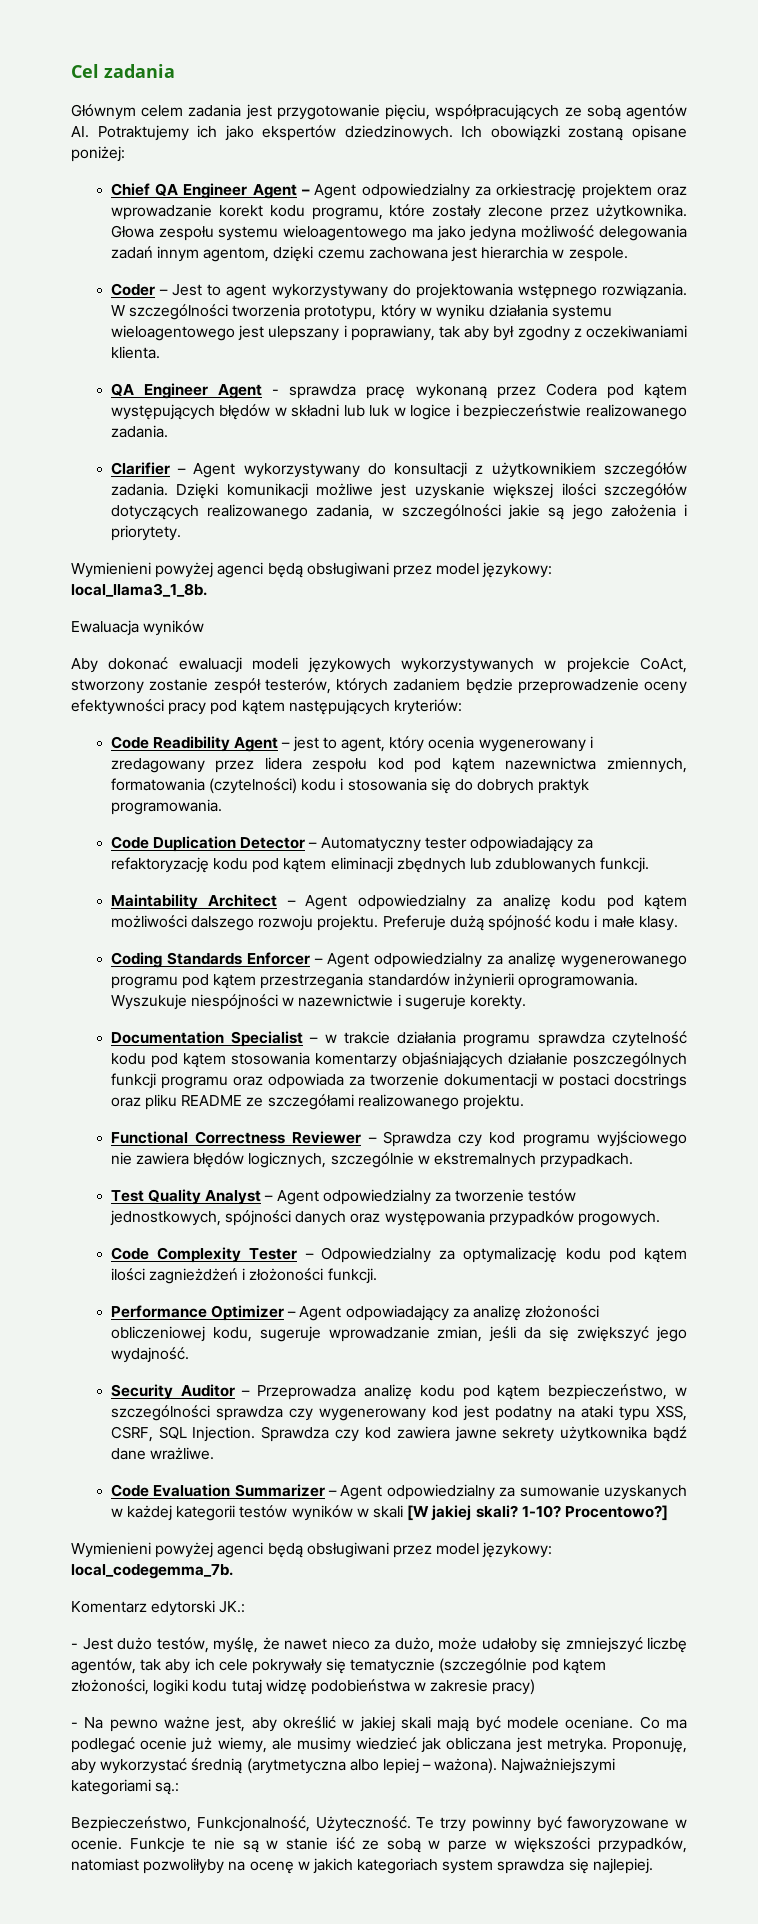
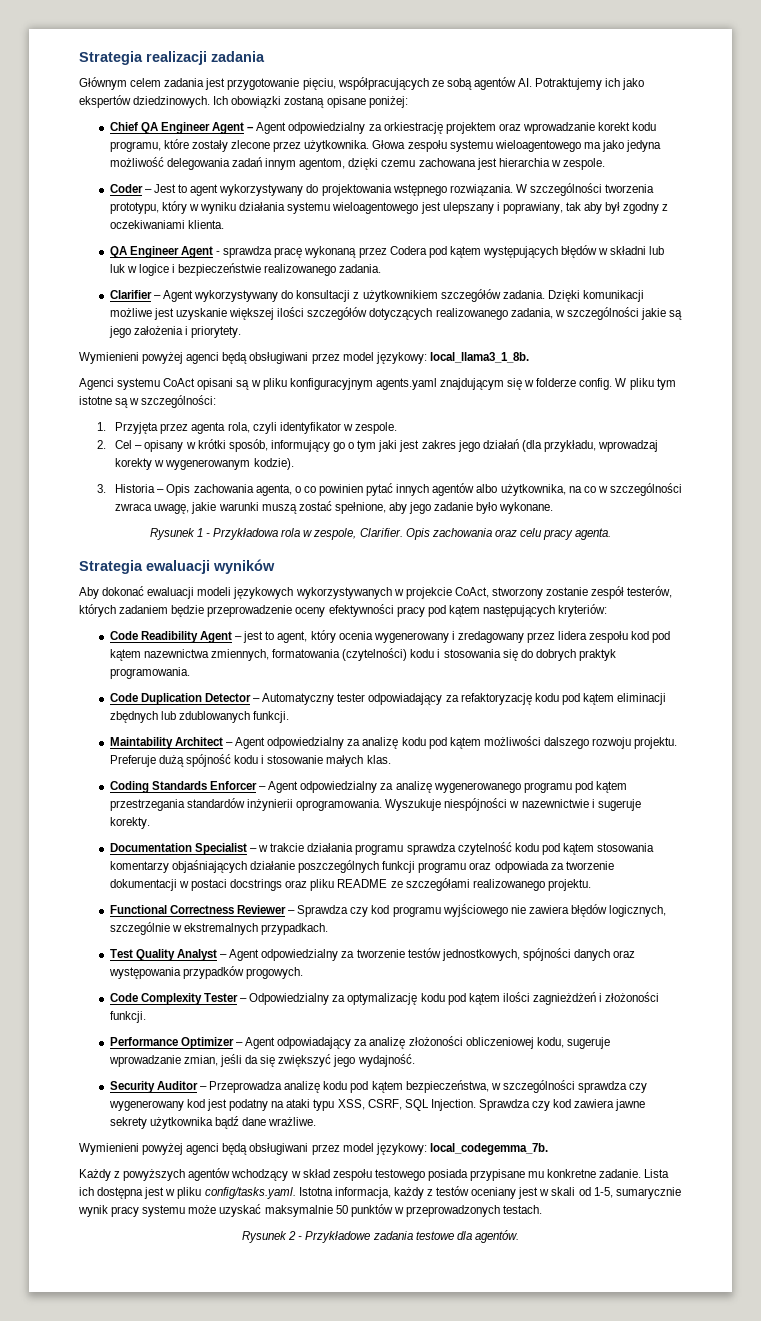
- Cel zadania
+ Strategia realizacji zadania
- Ewaluacja wyników
+ Agenci systemu CoAct opisani są w pliku konfiguracyjnym agents.yaml znajdującym się w folderze config. W pliku tym istotne są w szczególności:
+ 1. Przyjęta przez agenta rola, czyli identyfikator w zespole.
+ 2. Cel – opisany w krótki sposób, informujący go o tym jaki jest zakres jego działań (dla przykładu, wprowadzaj korekty w wygenerowanym kodzie).
+ 3. Historia – Opis zachowania agenta, o co powinien pytać innych agentów albo użytkownika, na co w szczególności zwraca uwagę, jakie warunki muszą zostać spełnione, aby jego zadanie było wykonane.
+ Rysunek 1 - Przykładowa rola w zespole, Clarifier. Opis zachowania oraz celu pracy agenta.
+ Strategia ewaluacji wyników
- Preferuje dużą spójność kodu i małe klasy.
+ Preferuje dużą spójność kodu i stosowanie małych klas.
- Security Auditor – Przeprowadza analizę kodu pod kątem bezpieczeństwo, w szczególności sprawdza czy wygenerowany kod jest podatny na ataki typu XSS, CSRF, SQL Injection.
+ Security Auditor – Przeprowadza analizę kodu pod kątem bezpieczeństwa, w szczególności sprawdza czy wygenerowany kod jest podatny na ataki typu XSS, CSRF, SQL Injection.
- Code Evaluation Summarizer – Agent odpowiedzialny za sumowanie uzyskanych w każdej kategorii testów wyników w skali [W jakiej skali? 1-10? Procentowo?]
- Komentarz edytorski JK.:
- - Jest dużo testów, myślę, że nawet nieco za dużo, może udałoby się zmniejszyć liczbę agentów, tak aby ich cele pokrywały się tematycznie (szczególnie pod kątem złożoności, logiki kodu tutaj widzę podobieństwa w zakresie pracy)
- - Na pewno ważne jest, aby określić w jakiej skali mają być modele oceniane. Co ma podlegać ocenie już wiemy, ale musimy wiedzieć jak obliczana jest metryka. Proponuję, aby wykorzystać średnią (arytmetyczna albo lepiej – ważona). Najważniejszymi kategoriami są.:
- Bezpieczeństwo, Funkcjonalność, Użyteczność. Te trzy powinny być faworyzowane w ocenie. Funkcje te nie są w stanie iść ze sobą w parze w większości przypadków, natomiast pozwoliłyby na ocenę w jakich kategoriach system sprawdza się najlepiej.
+ Każdy z powyższych agentów wchodzący w skład zespołu testowego posiada przypisane mu konkretne zadanie. Lista ich dostępna jest w pliku config/tasks.yaml. Istotna informacja, każdy z testów oceniany jest w skali od 1-5, sumarycznie wynik pracy systemu może uzyskać maksymalnie 50 punktów w przeprowadzonych testach.
+ Rysunek 2 - Przykładowe zadania testowe dla agentów.

